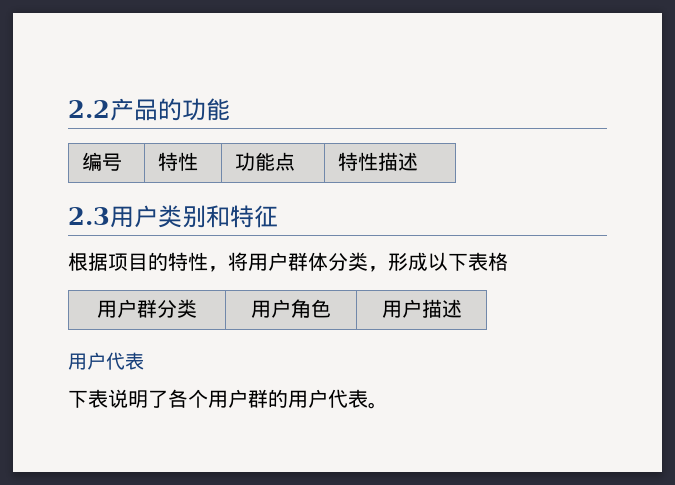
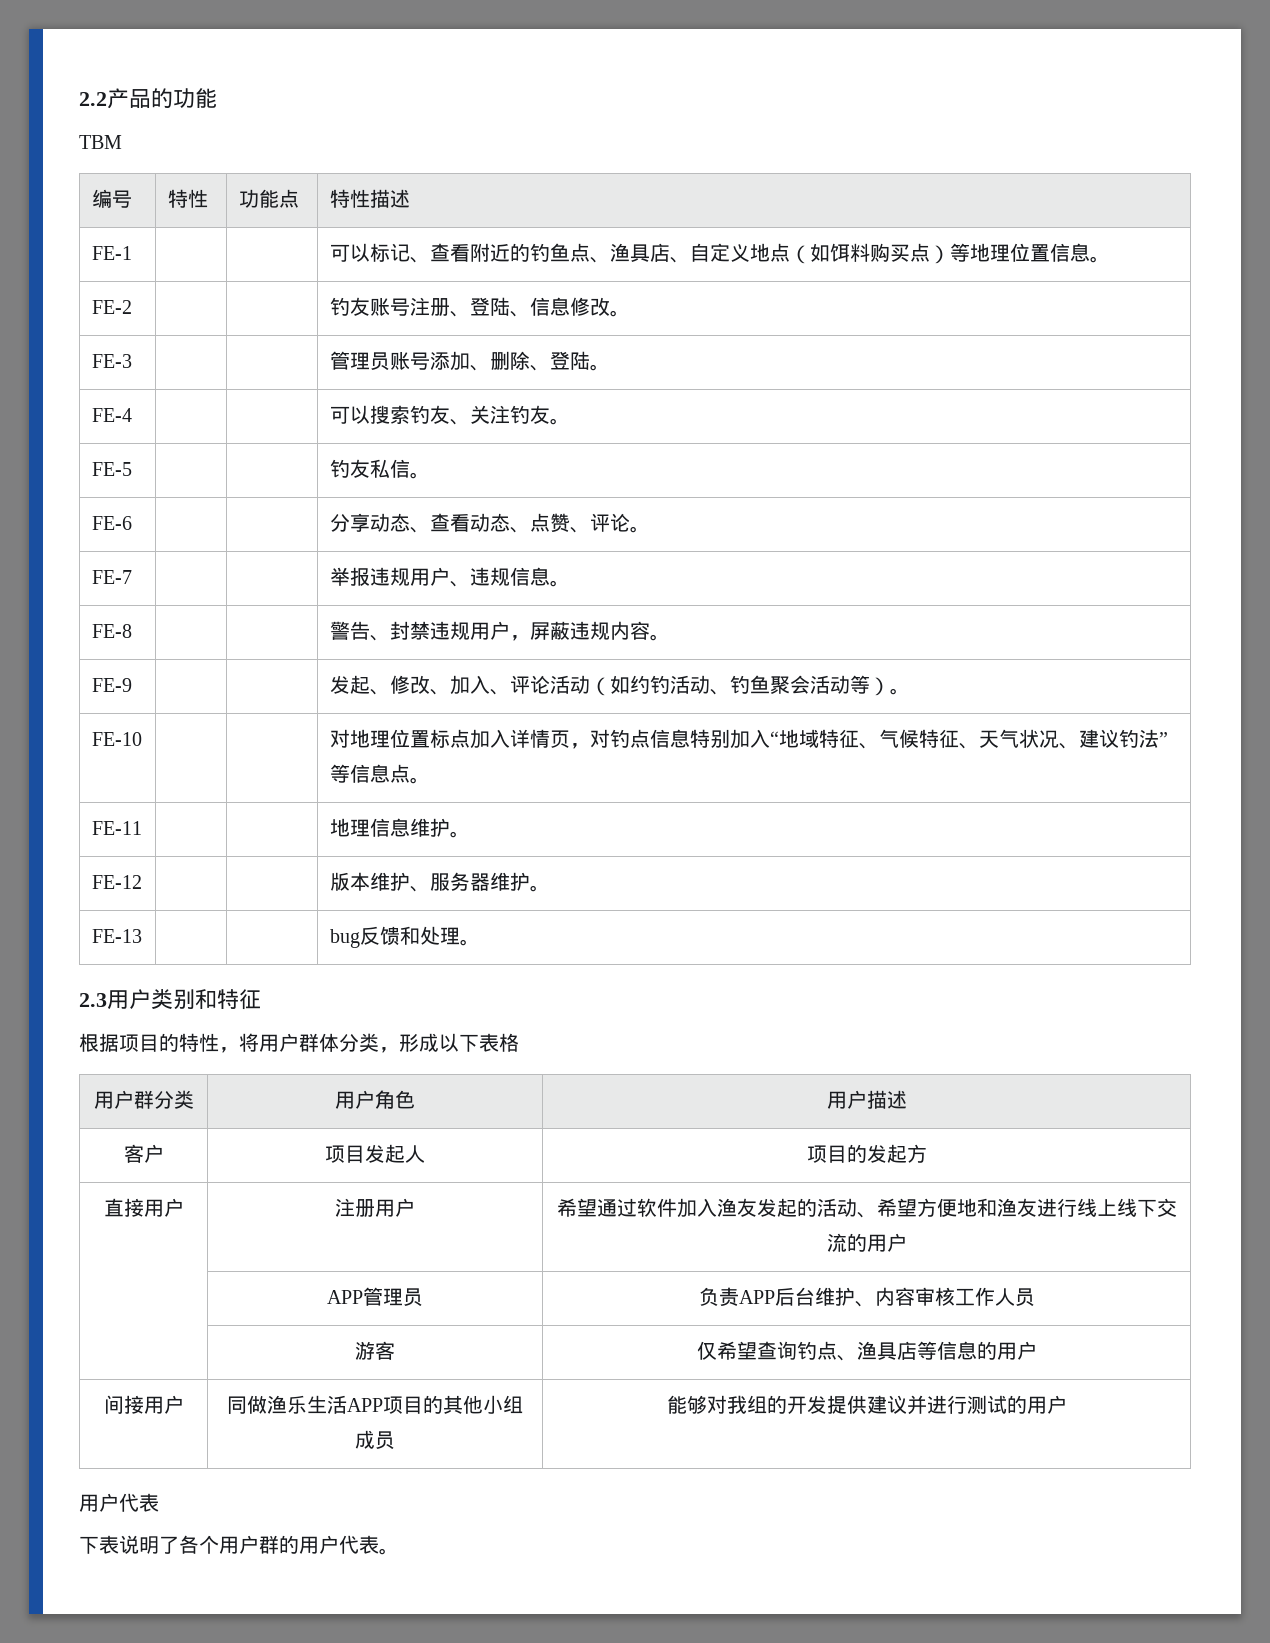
+ TBM
+ FE-1 | | | 可以标记、查看附近的钓鱼点、渔具店、自定义地点（如饵料购买点）等地理位置信息。
+ FE-2 | | | 钓友账号注册、登陆、信息修改。
+ FE-3 | | | 管理员账号添加、删除、登陆。
+ FE-4 | | | 可以搜索钓友、关注钓友。
+ FE-5 | | | 钓友私信。
+ FE-6 | | | 分享动态、查看动态、点赞、评论。
+ FE-7 | | | 举报违规用户、违规信息。
+ FE-8 | | | 警告、封禁违规用户，屏蔽违规内容。
+ FE-9 | | | 发起、修改、加入、评论活动（如约钓活动、钓鱼聚会活动等）。
+ FE-10 | | | 对地理位置标点加入详情页，对钓点信息特别加入“地域特征、气候特征、天气状况、建议钓法”等信息点。
+ FE-11 | | | 地理信息维护。
+ FE-12 | | | 版本维护、服务器维护。
+ FE-13 | | | bug反馈和处理。
+ 客户 | 项目发起人 | 项目的发起方
+ 直接用户 | 注册用户 | 希望通过软件加入渔友发起的活动、希望方便地和渔友进行线上线下交流的用户
+ | APP管理员 | 负责APP后台维护、内容审核工作人员
+ | 游客 | 仅希望查询钓点、渔具店等信息的用户
+ 间接用户 | 同做渔乐生活APP项目的其他小组成员 | 能够对我组的开发提供建议并进行测试的用户

